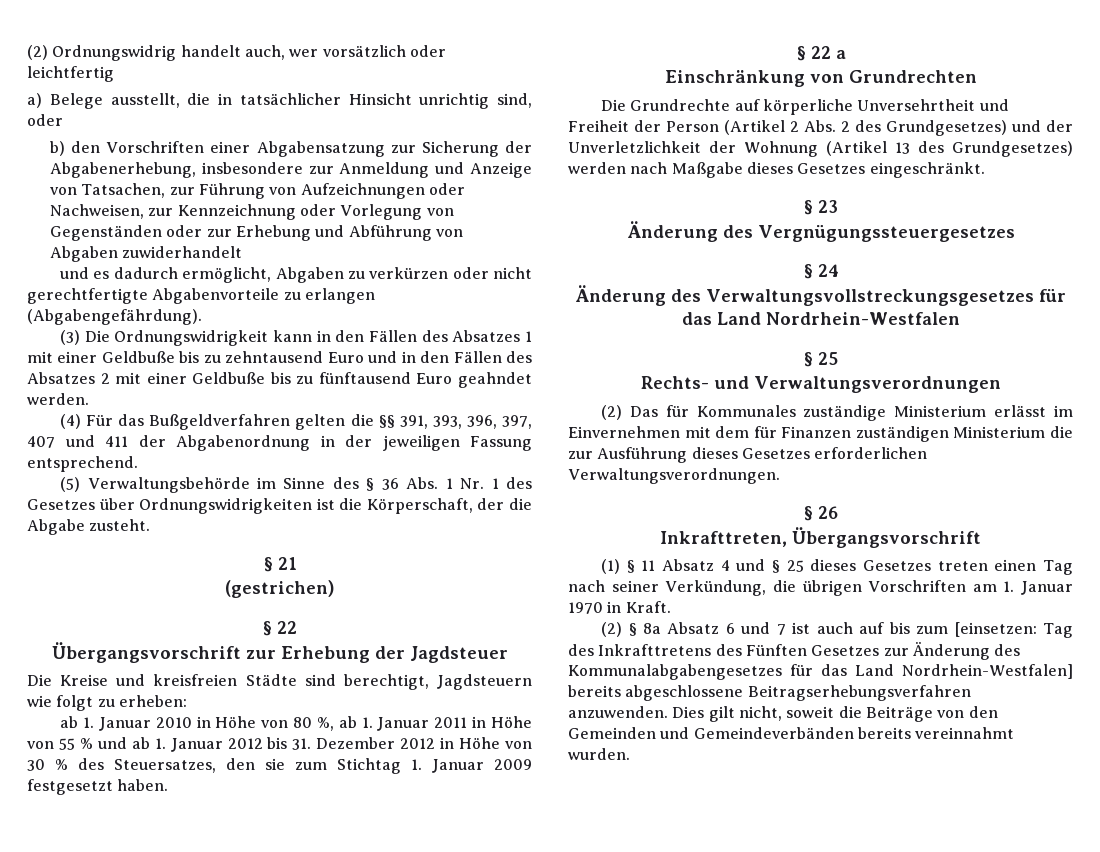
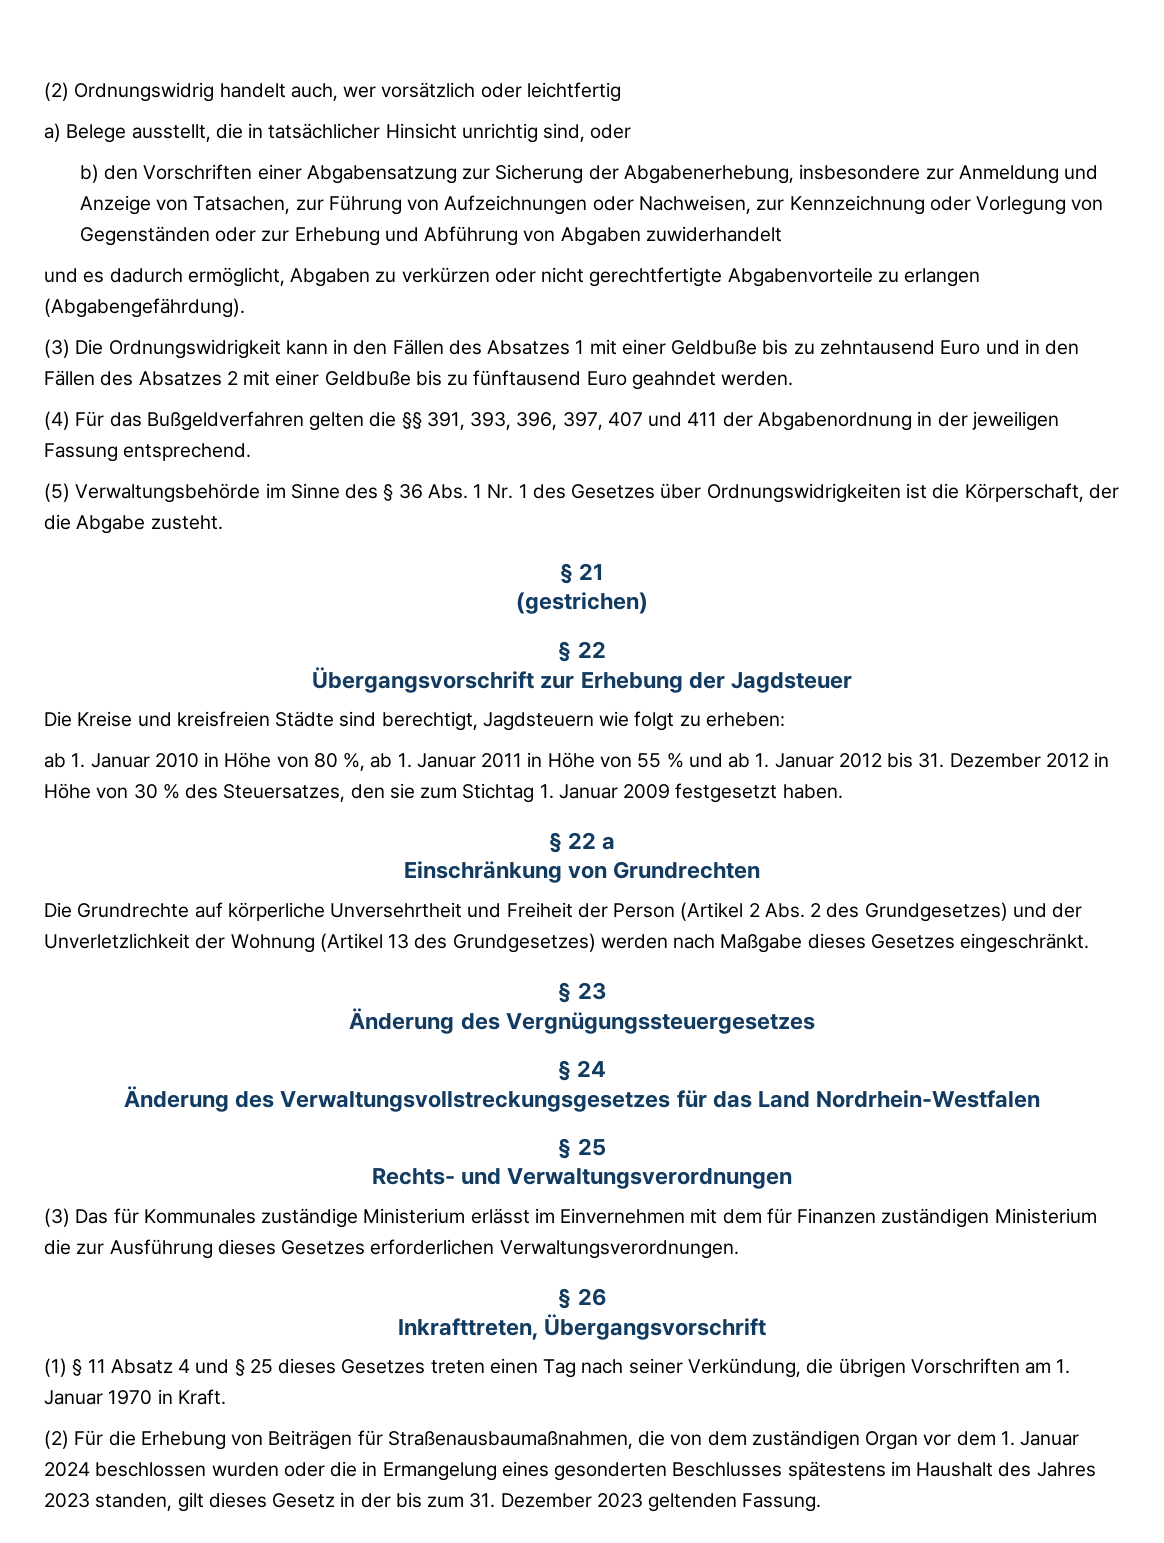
- (2) Das für Kommunales zuständige Ministerium erlässt im Einvernehmen mit dem für Finanzen zuständigen Ministerium die zur Ausführung dieses Gesetzes erforderlichen Verwaltungsverordnungen.
+ (3) Das für Kommunales zuständige Ministerium erlässt im Einvernehmen mit dem für Finanzen zuständigen Ministerium die zur Ausführung dieses Gesetzes erforderlichen Verwaltungsverordnungen.
- (2) § 8a Absatz 6 und 7 ist auch auf bis zum [einsetzen: Tag des Inkrafttretens des Fünften Gesetzes zur Änderung des Kommunalabgabengesetzes für das Land Nordrhein-Westfalen] bereits abgeschlossene Beitragserhebungsverfahren anzuwenden. Dies gilt nicht, soweit die Beiträge von den Gemeinden und Gemeindeverbänden bereits vereinnahmt wurden.
+ (2) Für die Erhebung von Beiträgen für Straßenausbaumaßnahmen, die von dem zuständigen Organ vor dem 1. Januar 2024 beschlossen wurden oder die in Ermangelung eines gesonderten Beschlusses spätestens im Haushalt des Jahres 2023 standen, gilt dieses Gesetz in der bis zum 31. Dezember 2023 geltenden Fassung.

